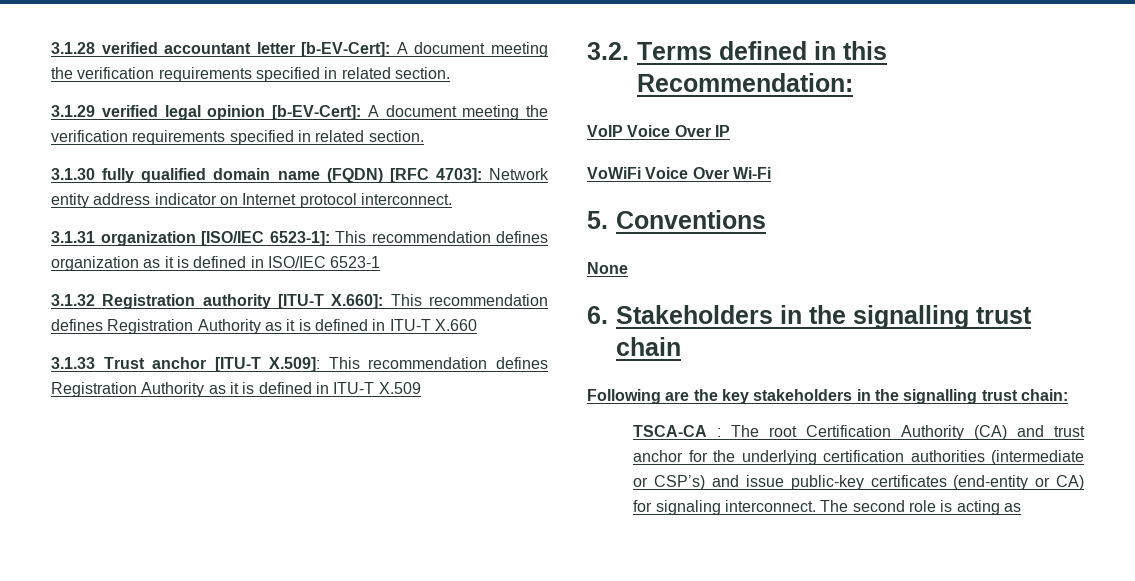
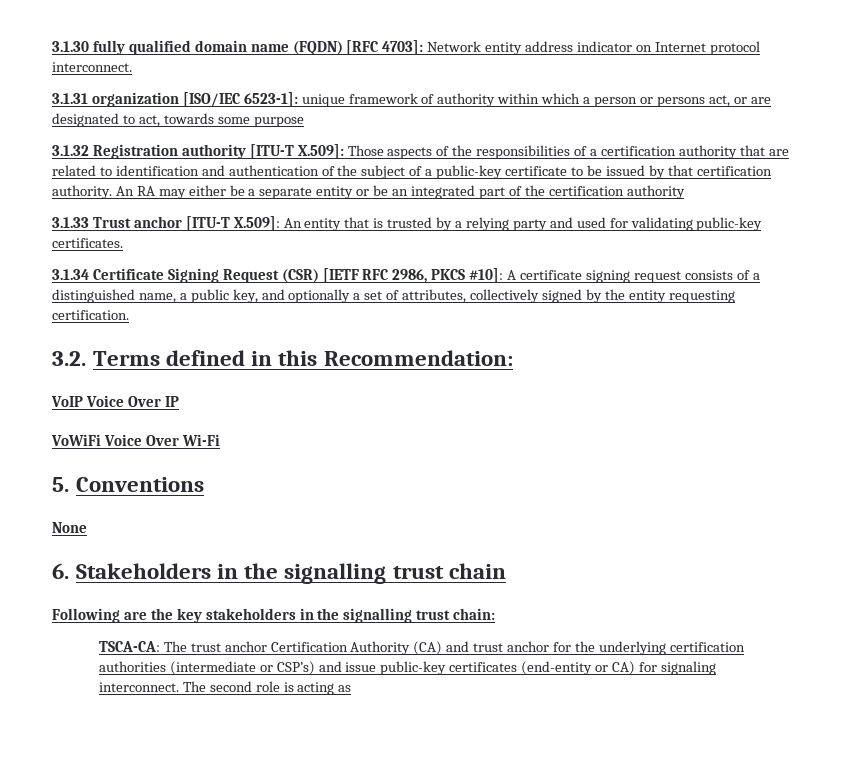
- 3.1.28 verified accountant letter [b-EV-Cert]: A document meeting the verification requirements specified in related section.
- 3.1.29 verified legal opinion [b-EV-Cert]: A document meeting the verification requirements specified in related section.
- 3.1.31 organization [ISO/IEC 6523-1]: This recommendation defines organization as it is defined in ISO/IEC 6523-1
- 3.1.32 Registration authority [ITU-T X.660]: This recommendation defines Registration Authority as it is defined in ITU-T X.660
+ 3.1.31 organization [ISO/IEC 6523-1]: unique framework of authority within which a person or persons act, or are designated to act, towards some purpose
+ 3.1.32 Registration authority [ITU-T X.509]: Those aspects of the responsibilities of a certification authority that are related to identification and authentication of the subject of a public-key certificate to be issued by that certification authority. An RA may either be a separate entity or be an integrated part of the certification authority
- 3.1.33 Trust anchor [ITU-T X.509]: This recommendation defines Registration Authority as it is defined in ITU-T X.509
+ 3.1.33 Trust anchor [ITU-T X.509]: An entity that is trusted by a relying party and used for validating public-key certificates.
+ 3.1.34 Certificate Signing Request (CSR) [IETF RFC 2986, PKCS #10]: A certificate signing request consists of a distinguished name, a public key, and optionally a set of attributes, collectively signed by the entity requesting certification.
- TSCA-CA : The root Certification Authority (CA) and trust anchor for the underlying certification authorities (intermediate or CSP’s) and issue public-key certificates (end-entity or CA) for signaling interconnect.
+ TSCA-CA: The trust anchor Certification Authority (CA) and trust anchor for the underlying certification authorities (intermediate or CSP’s) and issue public-key certificates (end-entity or CA) for signaling interconnect.

